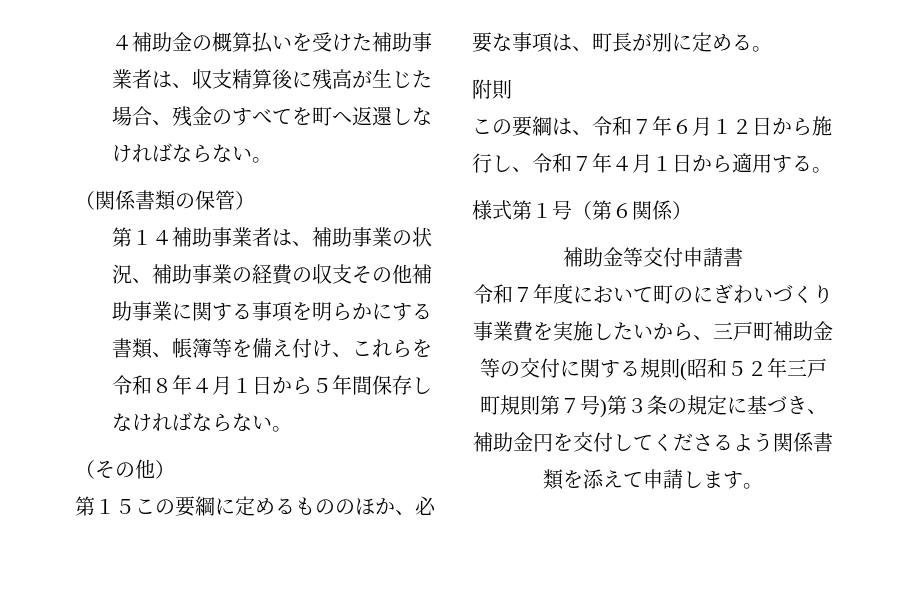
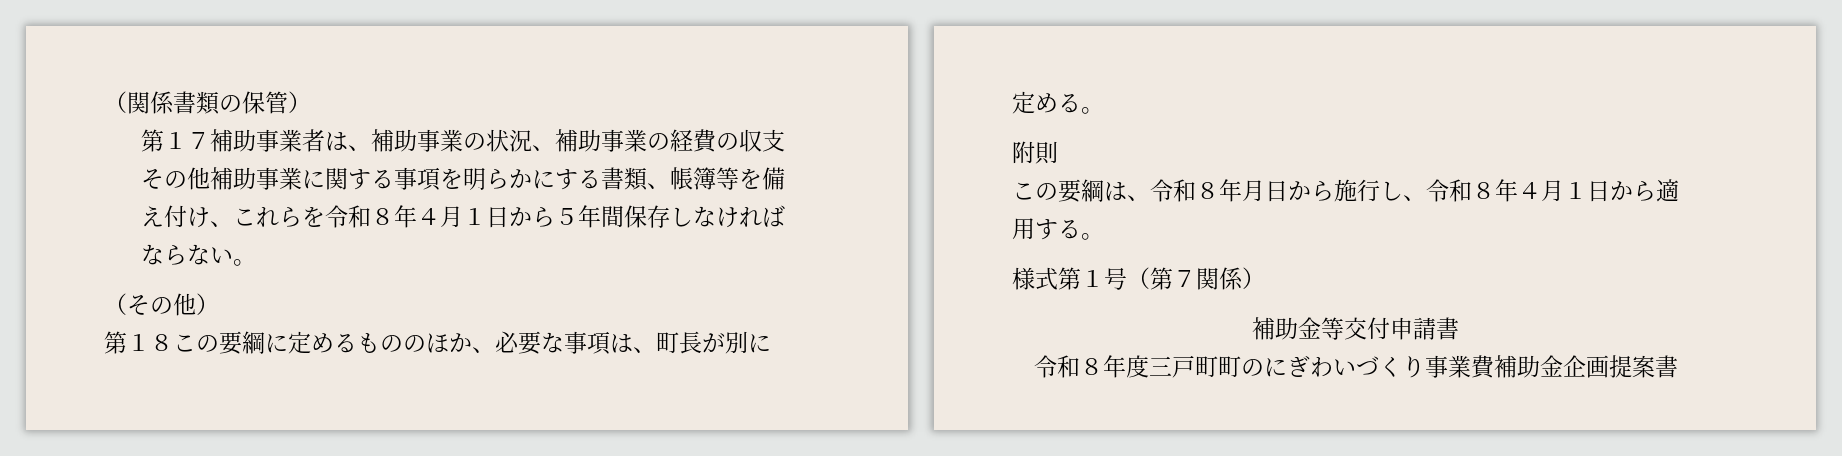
- ４補助金の概算払いを受けた補助事業者は、収支精算後に残高が生じた場合、残金のすべてを町へ返還しなければならない。
- 第１４補助事業者は、補助事業の状況、補助事業の経費の収支その他補助事業に関する事項を明らかにする書類、帳簿等を備え付け、これらを令和８年４月１日から５年間保存しなければならない。
+ 第１７補助事業者は、補助事業の状況、補助事業の経費の収支その他補助事業に関する事項を明らかにする書類、帳簿等を備え付け、これらを令和８年４月１日から５年間保存しなければならない。
- 第１５この要綱に定めるもののほか、必要な事項は、町長が別に定める。
+ 第１８この要綱に定めるもののほか、必要な事項は、町長が別に定める。
- この要綱は、令和７年６月１２日から施行し、令和７年４月１日から適用する。
+ この要綱は、令和８年月日から施行し、令和８年４月１日から適用する。
- 様式第１号（第６関係）
+ 様式第１号（第７関係）
- 令和７年度において町のにぎわいづくり事業費を実施したいから、三戸町補助金等の交付に関する規則(昭和５２年三戸町規則第７号)第３条の規定に基づき、補助金円を交付してくださるよう関係書類を添えて申請します。
+ 令和８年度三戸町町のにぎわいづくり事業費補助金企画提案書

